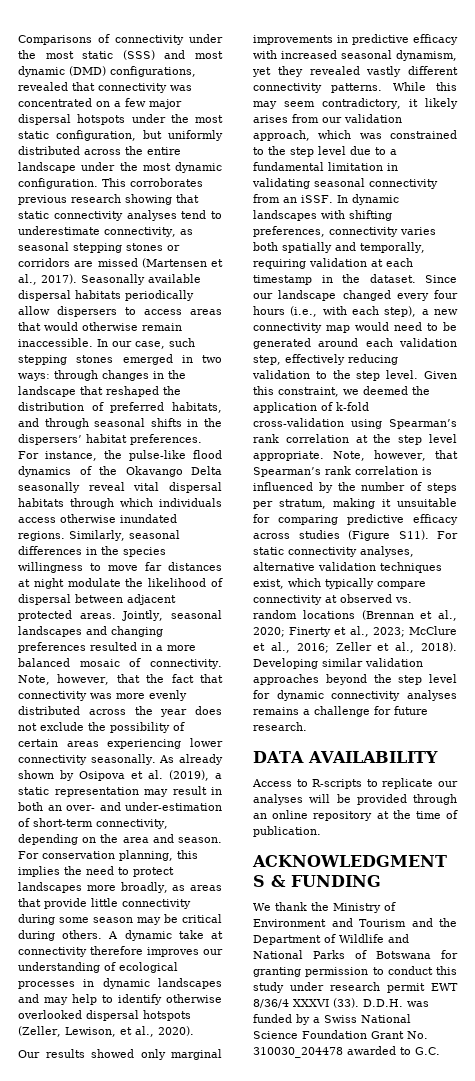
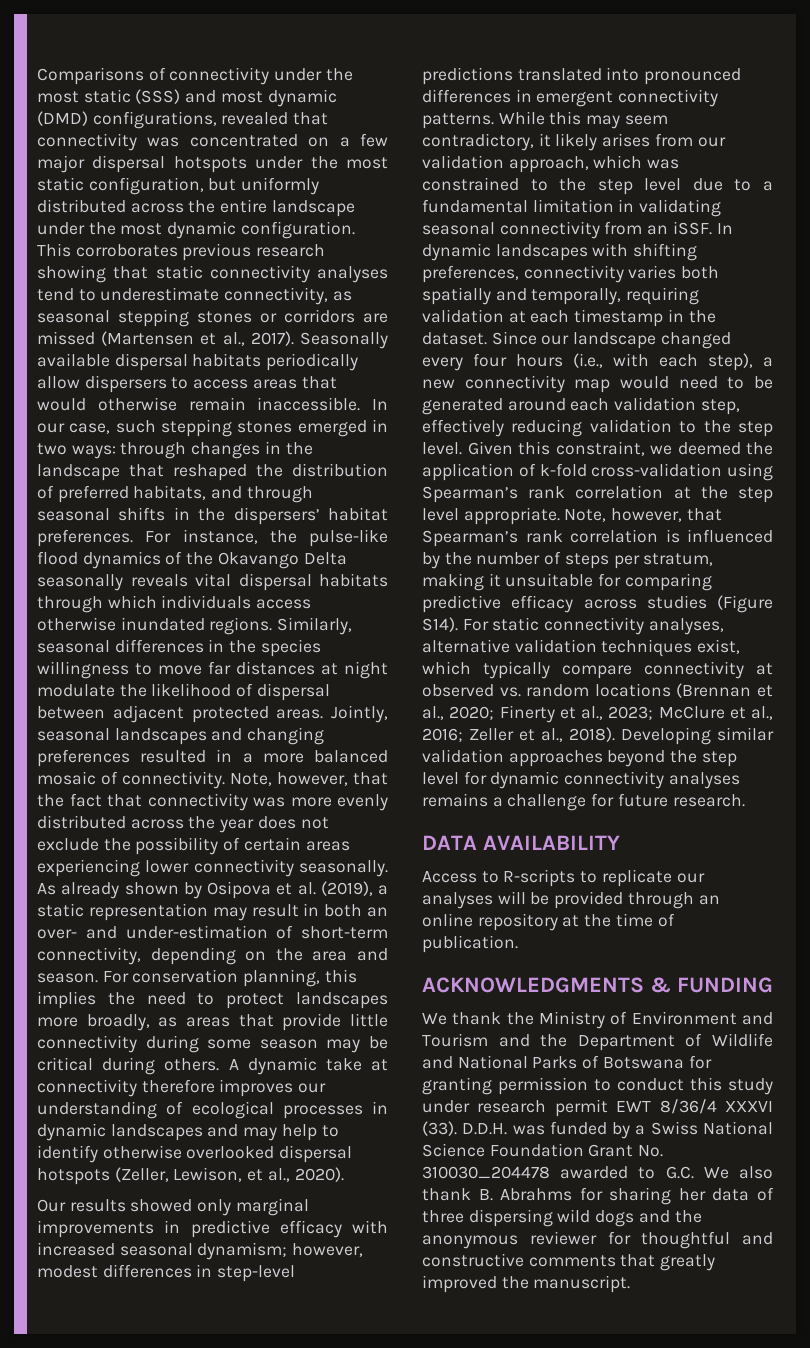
- For instance, the pulse-like flood dynamics of the Okavango Delta seasonally reveal vital dispersal habitats through which individuals access otherwise inundated regions.
+ For instance, the pulse-like flood dynamics of the Okavango Delta seasonally reveals vital dispersal habitats through which individuals access otherwise inundated regions.
- Our results showed only marginal improvements in predictive efficacy with increased seasonal dynamism, yet they revealed vastly different connectivity patterns.
+ Our results showed only marginal improvements in predictive efficacy with increased seasonal dynamism; however, modest differences in step-level predictions translated into pronounced differences in emergent connectivity patterns.
- Note, however, that Spearman’s rank correlation is influenced by the number of steps per stratum, making it unsuitable for comparing predictive efficacy across studies (Figure S11).
+ Note, however, that Spearman’s rank correlation is influenced by the number of steps per stratum, making it unsuitable for comparing predictive efficacy across studies (Figure S14).
- D.D.H. was funded by a Swiss National Science Foundation Grant No. 310030_204478 awarded to G.C.
+ D.D.H. was funded by a Swiss National Science Foundation Grant No. 310030_204478 awarded to G.C. We also thank B. Abrahms for sharing her data of three dispersing wild dogs and the anonymous reviewer for thoughtful and constructive comments that greatly improved the manuscript.

